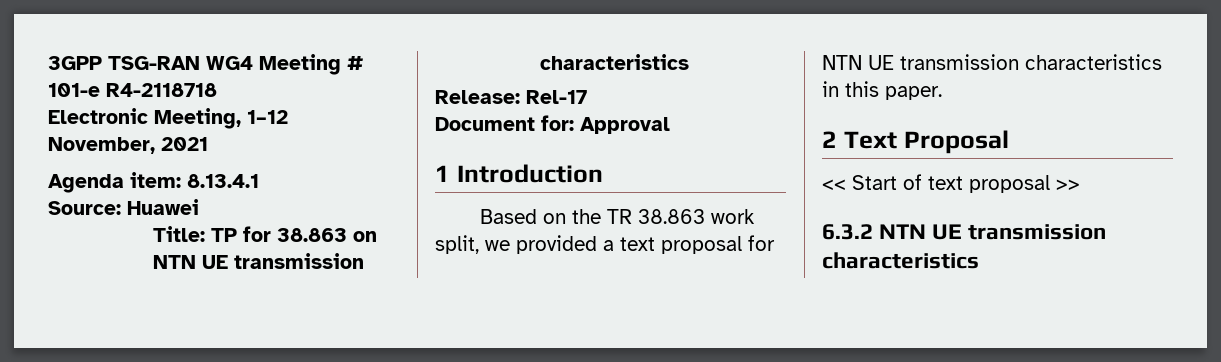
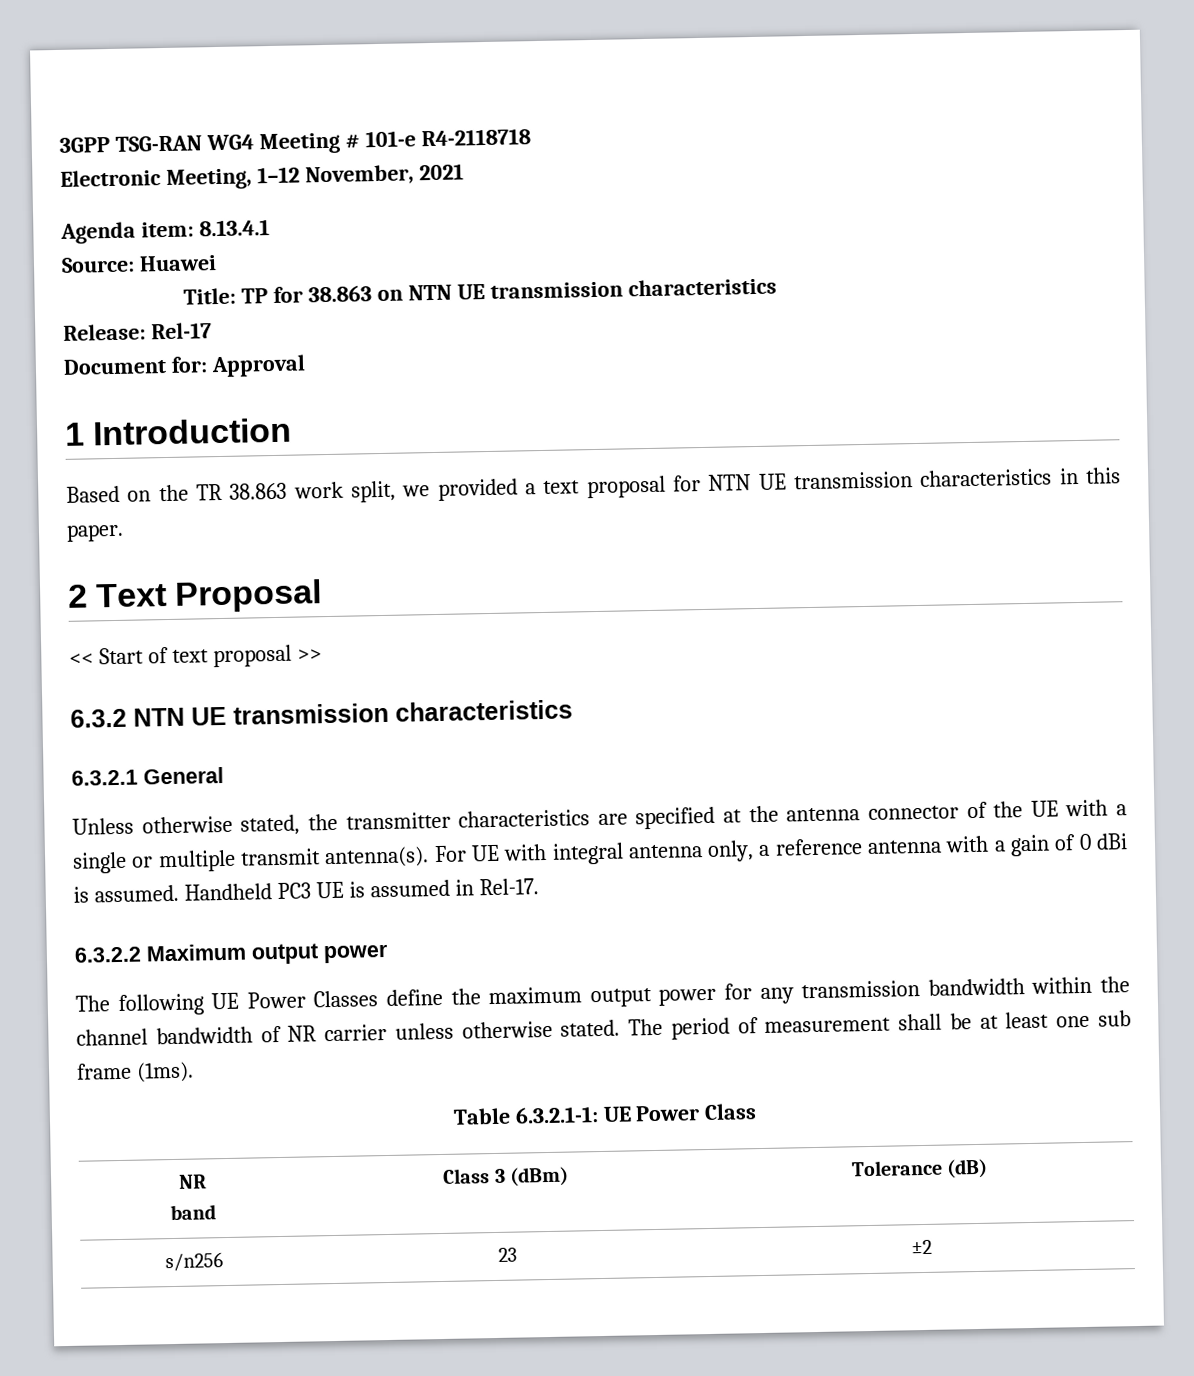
+ 6.3.2.1 General
+ Unless otherwise stated, the transmitter characteristics are specified at the antenna connector of the UE with a single or multiple transmit antenna(s). For UE with integral antenna only, a reference antenna with a gain of 0 dBi is assumed. Handheld PC3 UE is assumed in Rel-17.
+ 6.3.2.2 Maximum output power
+ The following UE Power Classes define the maximum output power for any transmission bandwidth within the channel bandwidth of NR carrier unless otherwise stated. The period of measurement shall be at least one sub frame (1ms).
+ Table 6.3.2.1-1: UE Power Class
+ NR
+ band | Class 3 (dBm) | Tolerance (dB)
+ s/n256 | 23 | ±2

